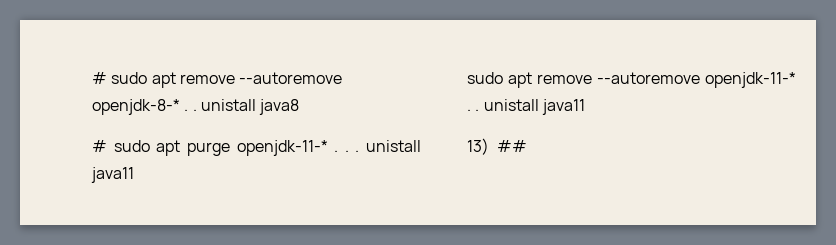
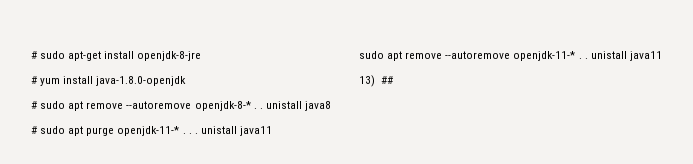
+ # sudo apt-get install openjdk-8-jre
+ # yum install java-1.8.0-openjdk

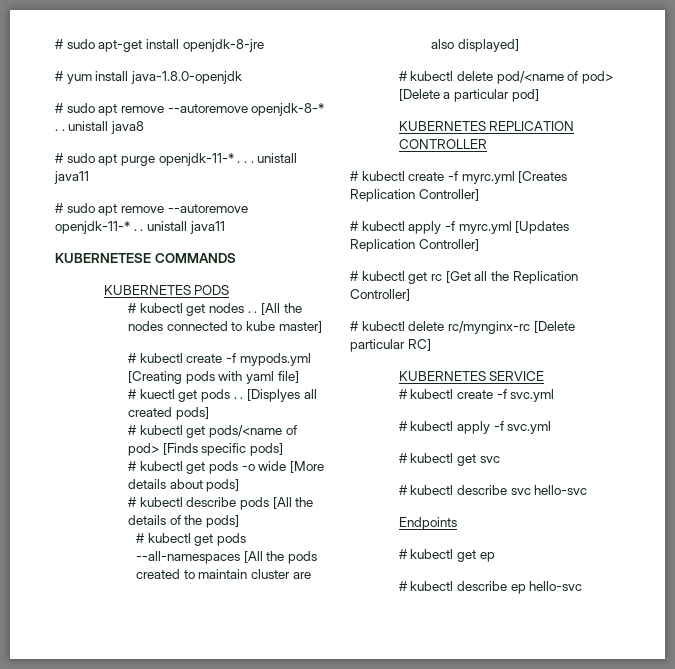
- sudo apt remove --autoremove openjdk-11-* . . unistall java11
+ # sudo apt remove --autoremove openjdk-11-* . . unistall java11
- 13) ##
+ KUBERNETESE COMMANDS
+ KUBERNETES PODS
+ # kubectl get nodes . . [All the nodes connected to kube master]
+ # kubectl create -f mypods.yml [Creating pods with yaml file]
+ # kuectl get pods . . [Displyes all created pods]
+ # kubectl get pods/<name of pod> [Finds specific pods]
+ # kubectl get pods -o wide [More details about pods]
+ # kubectl describe pods [All the details of the pods]
+ # kubectl get pods --all-namespaces [All the pods created to maintain cluster are also displayed]
+ # kubectl delete pod/<name of pod> [Delete a particular pod]
+ KUBERNETES REPLICATION CONTROLLER
+ # kubectl create -f myrc.yml [Creates Replication Controller]
+ # kubectl apply -f myrc.yml [Updates Replication Controller]
+ # kubectl get rc [Get all the Replication Controller]
+ # kubectl delete rc/mynginx-rc [Delete particular RC]
+ KUBERNETES SERVICE
+ # kubectl create -f svc.yml
+ # kubectl apply -f svc.yml
+ # kubectl get svc
+ # kubectl describe svc hello-svc
+ Endpoints
+ # kubectl get ep
+ # kubectl describe ep hello-svc

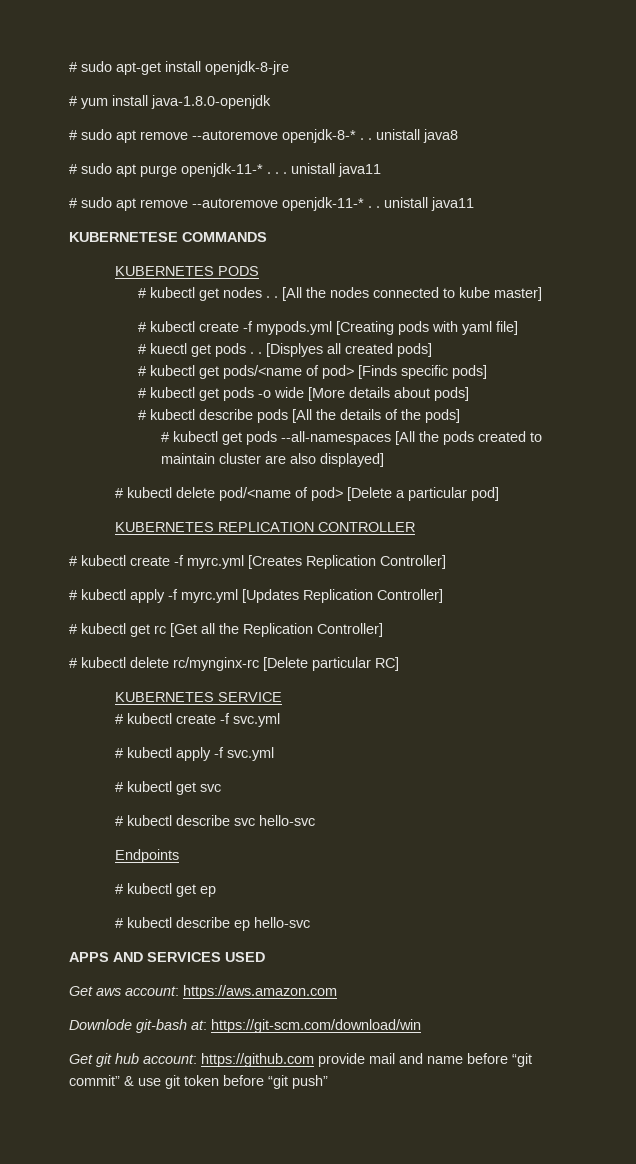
+ APPS AND SERVICES USED
+ Get aws account: https://aws.amazon.com
+ Downlode git-bash at: https://git-scm.com/download/win
+ Get git hub account: https://github.com provide mail and name before “git commit” & use git token before “git push”

